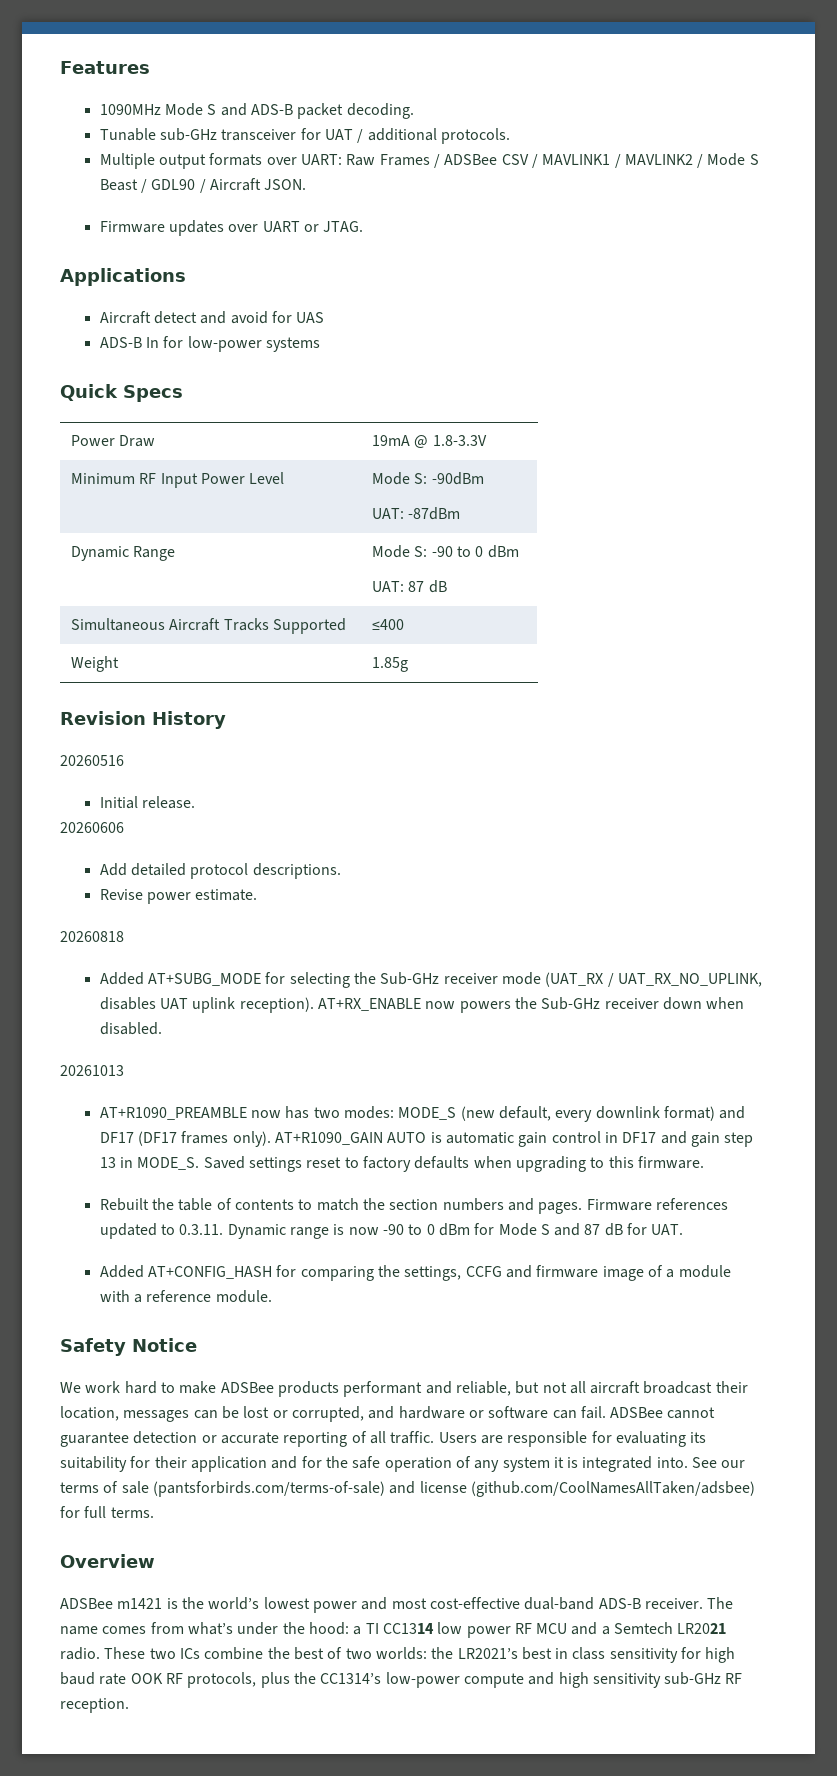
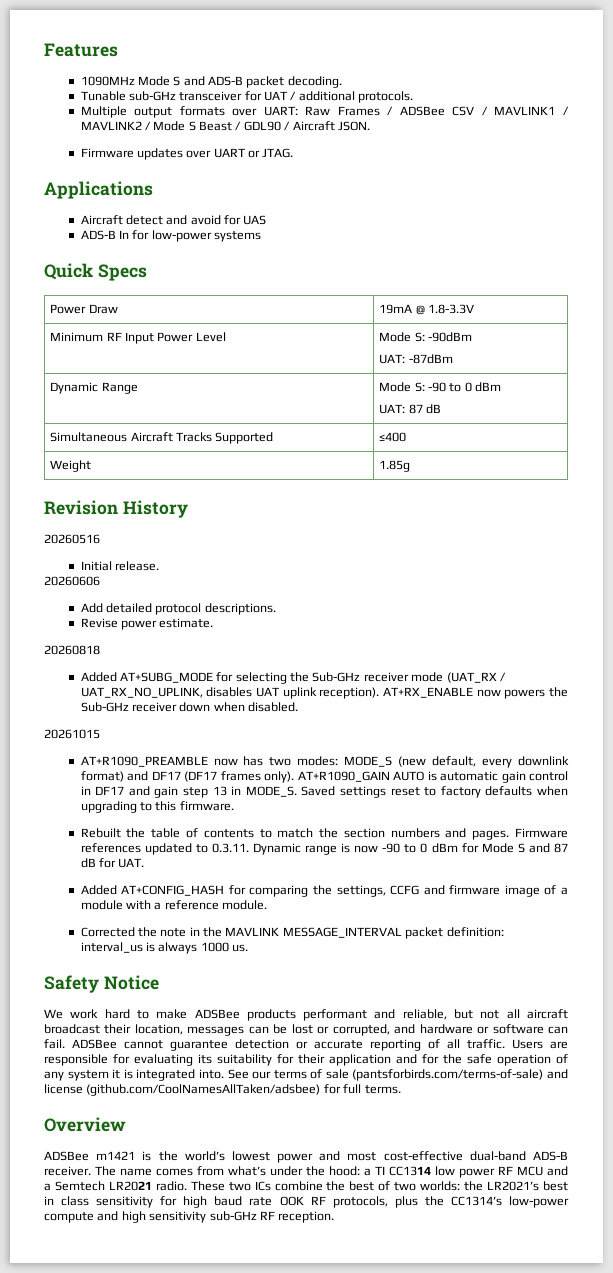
- 20261013
+ 20261015
+ Corrected the note in the MAVLINK MESSAGE_INTERVAL packet definition: interval_us is always 1000 us.

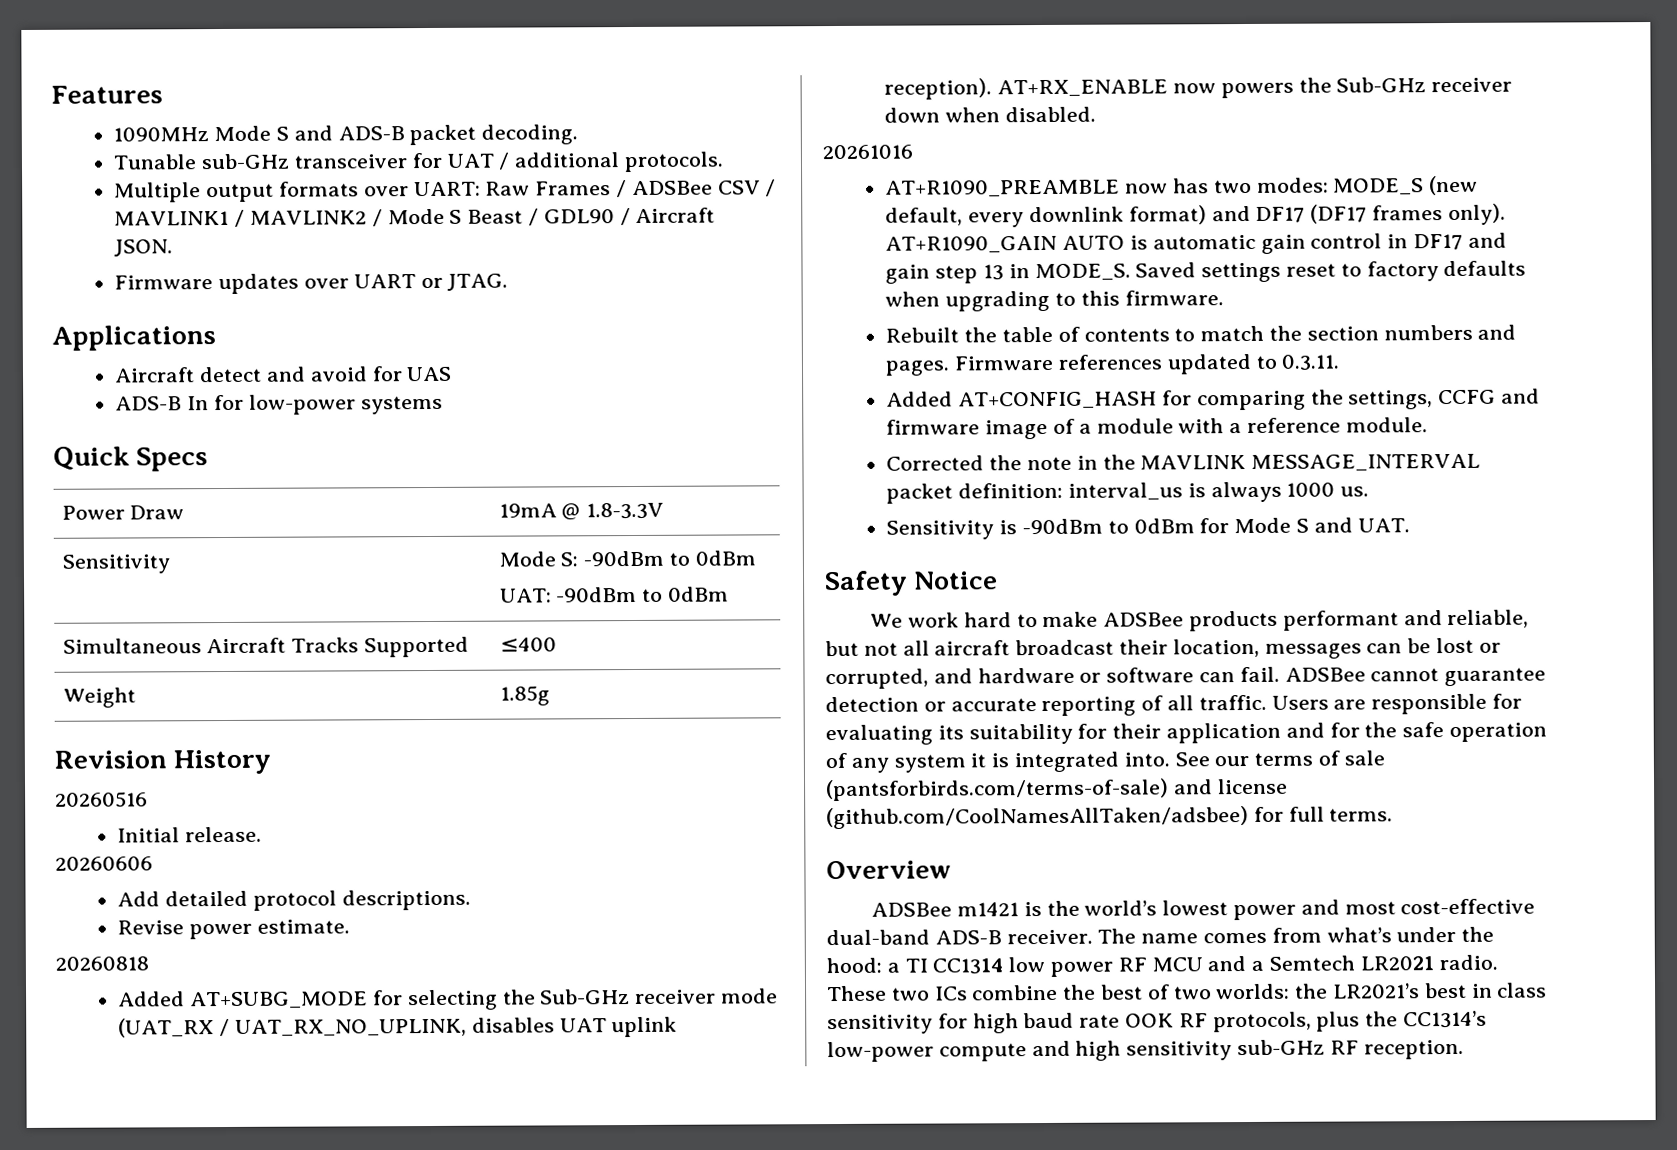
- Minimum RF Input Power Level | Mode S: -90dBm
- UAT: -87dBm
- Dynamic Range | Mode S: -90 to 0 dBm
- UAT: 87 dB
+ Sensitivity | Mode S: -90dBm to 0dBm
+ UAT: -90dBm to 0dBm
- 20261015
+ 20261016
- Firmware references updated to 0.3.11. Dynamic range is now -90 to 0 dBm for Mode S and 87 dB for UAT.
+ Firmware references updated to 0.3.11.
+ Sensitivity is -90dBm to 0dBm for Mode S and UAT.

